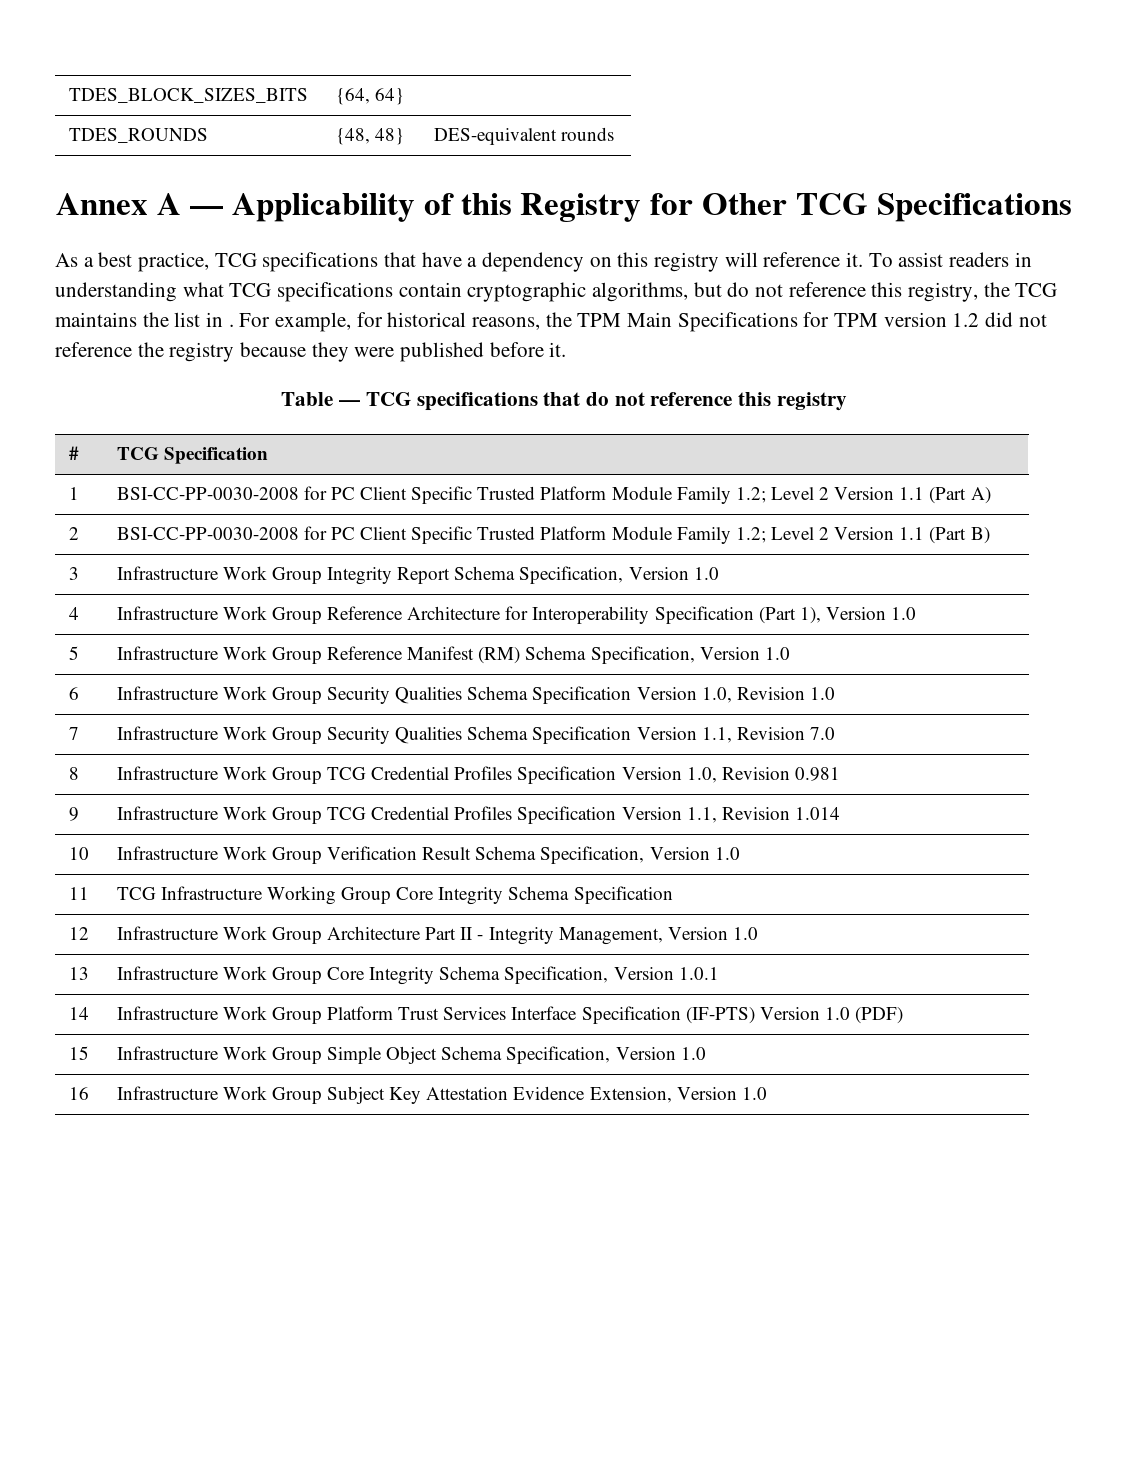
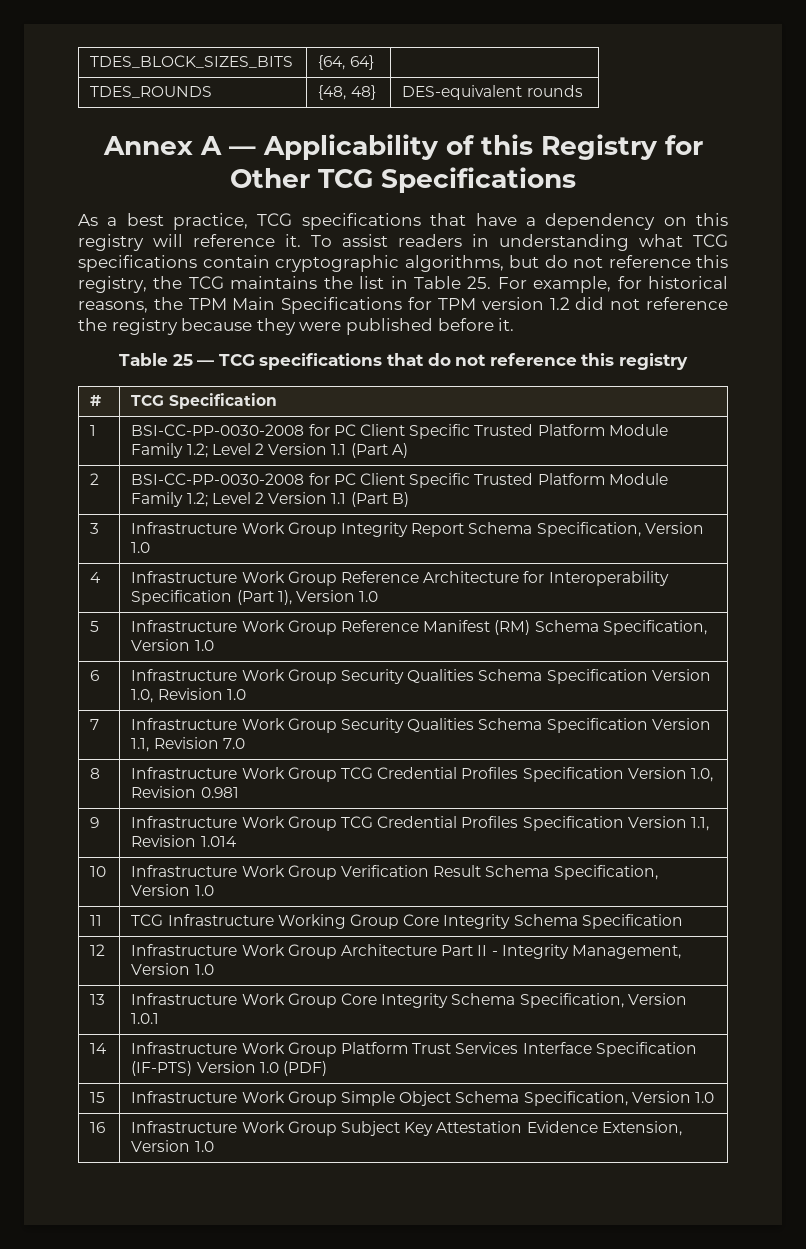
- To assist readers in understanding what TCG specifications contain cryptographic algorithms, but do not reference this registry, the TCG maintains the list in . For example, for historical reasons, the TPM Main Specifications for TPM version 1.2 did not reference the registry because they were published before it.
+ To assist readers in understanding what TCG specifications contain cryptographic algorithms, but do not reference this registry, the TCG maintains the list in Table 25. For example, for historical reasons, the TPM Main Specifications for TPM version 1.2 did not reference the registry because they were published before it.
- Table — TCG specifications that do not reference this registry
+ Table 25 — TCG specifications that do not reference this registry

